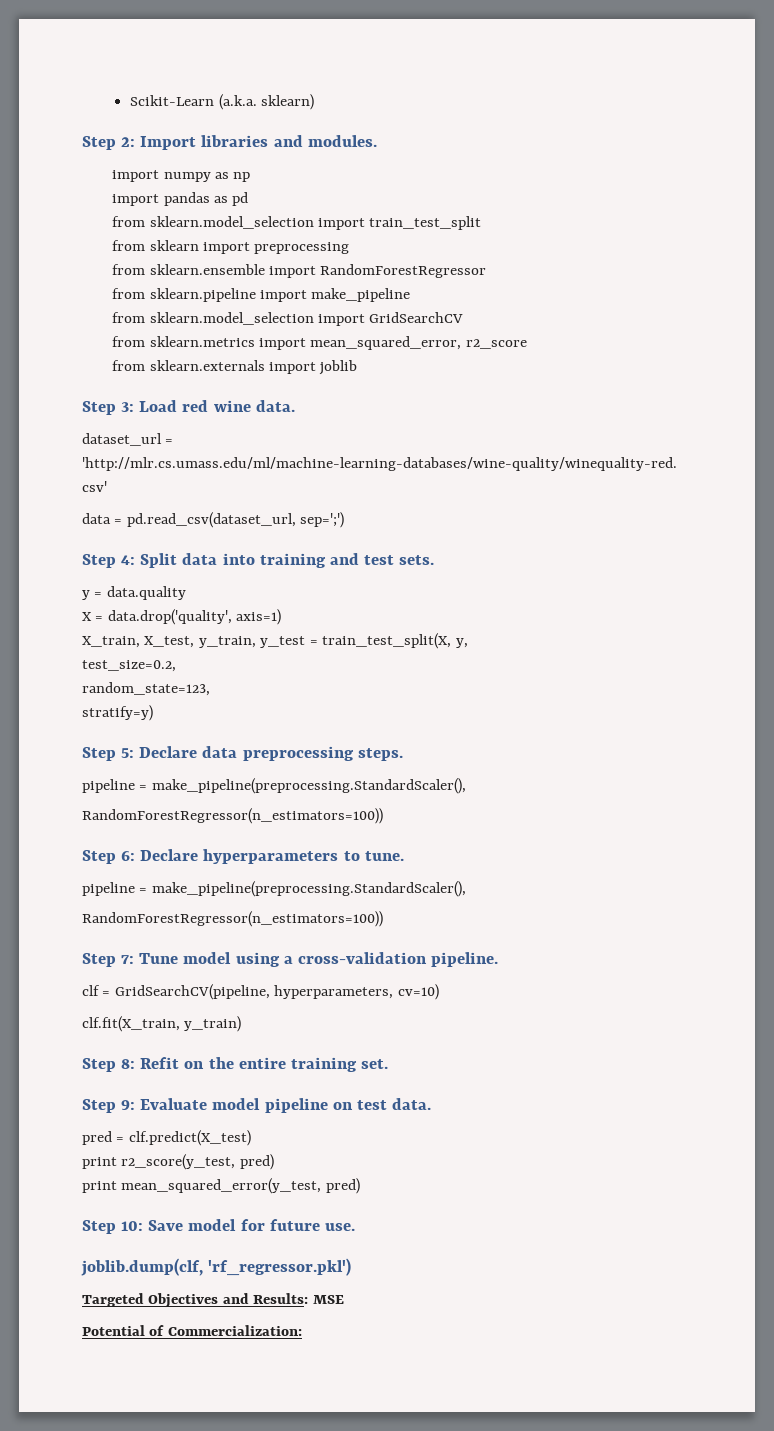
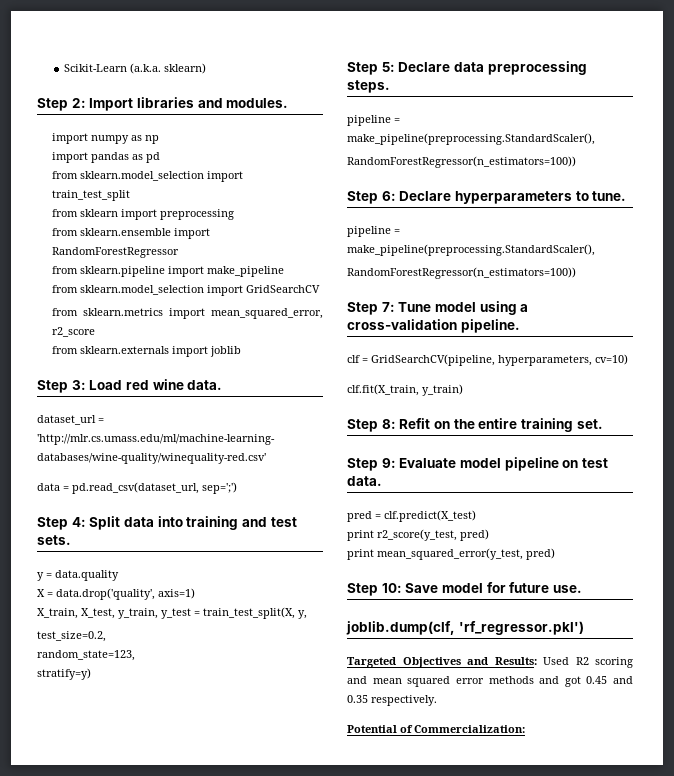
- Targeted Objectives and Results: MSE
+ Targeted Objectives and Results: Used R2 scoring and mean squared error methods and got 0.45 and 0.35 respectively.

